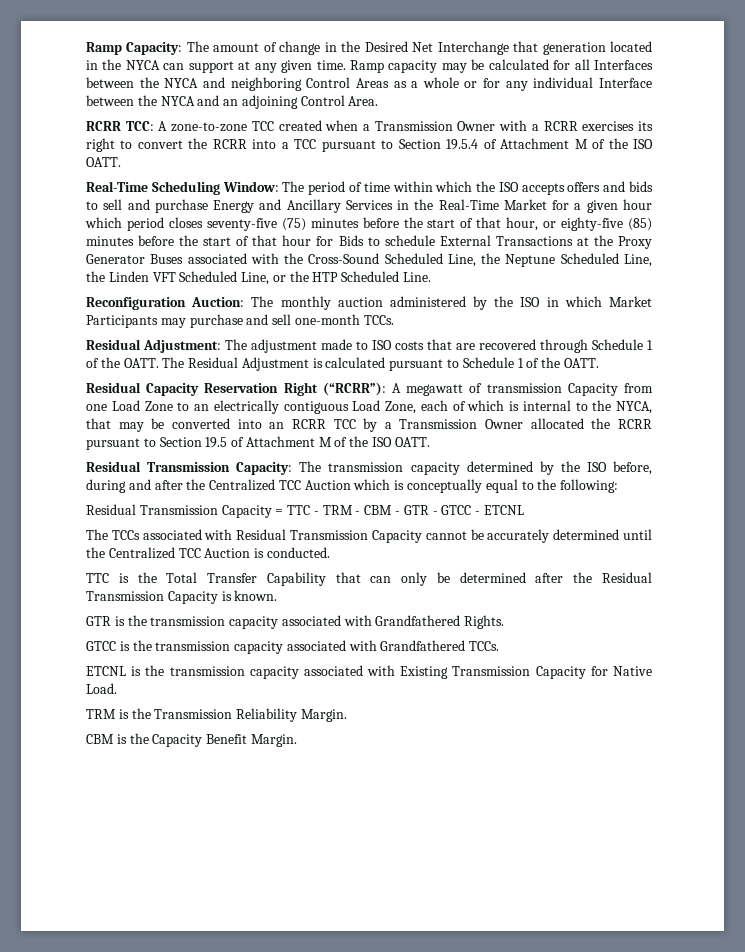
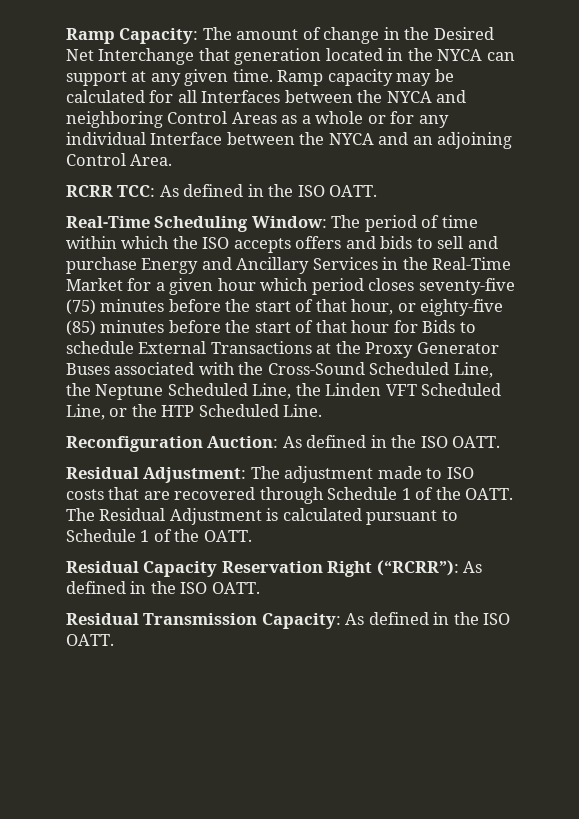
- RCRR TCC: A zone-to-zone TCC created when a Transmission Owner with a RCRR exercises its right to convert the RCRR into a TCC pursuant to Section 19.5.4 of Attachment M of the ISO OATT.
+ RCRR TCC: As defined in the ISO OATT.
- Reconfiguration Auction: The monthly auction administered by the ISO in which Market Participants may purchase and sell one-month TCCs.
+ Reconfiguration Auction: As defined in the ISO OATT.
- Residual Capacity Reservation Right (“RCRR”): A megawatt of transmission Capacity from one Load Zone to an electrically contiguous Load Zone, each of which is internal to the NYCA, that may be converted into an RCRR TCC by a Transmission Owner allocated the RCRR pursuant to Section 19.5 of Attachment M of the ISO OATT.
+ Residual Capacity Reservation Right (“RCRR”): As defined in the ISO OATT.
- Residual Transmission Capacity: The transmission capacity determined by the ISO before, during and after the Centralized TCC Auction which is conceptually equal to the following:
- Residual Transmission Capacity = TTC - TRM - CBM - GTR - GTCC - ETCNL
- The TCCs associated with Residual Transmission Capacity cannot be accurately determined until the Centralized TCC Auction is conducted.
- TTC is the Total Transfer Capability that can only be determined after the Residual Transmission Capacity is known.
- GTR is the transmission capacity associated with Grandfathered Rights.
- GTCC is the transmission capacity associated with Grandfathered TCCs.
- ETCNL is the transmission capacity associated with Existing Transmission Capacity for Native Load.
- TRM is the Transmission Reliability Margin.
- CBM is the Capacity Benefit Margin.
+ Residual Transmission Capacity: As defined in the ISO OATT.

